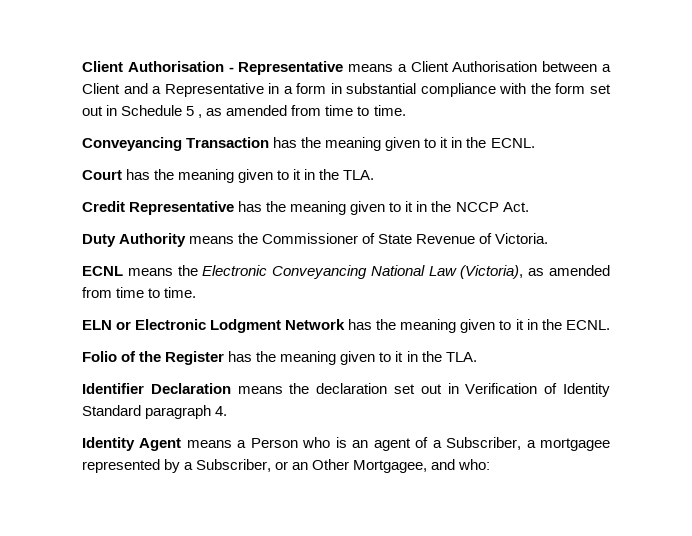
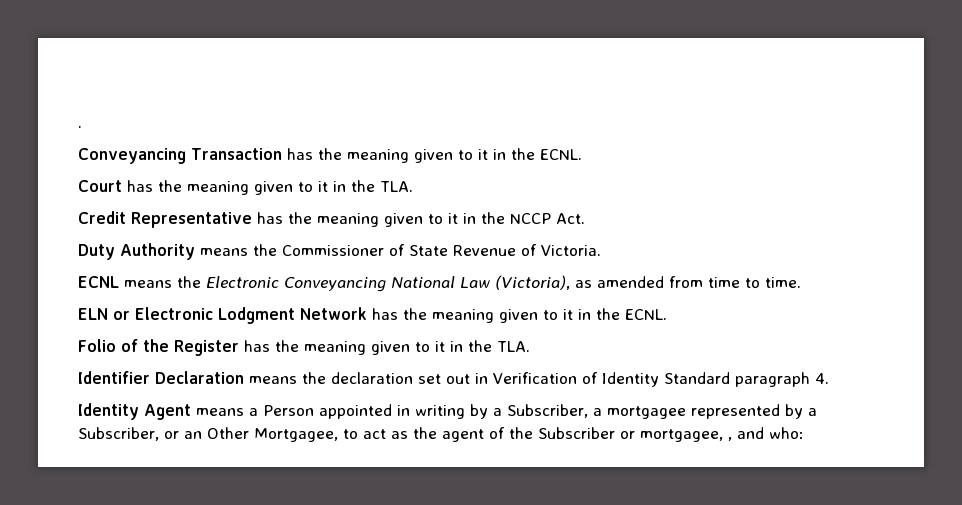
- Client Authorisation - Representative means a Client Authorisation between a Client and a Representative in a form in substantial compliance with the form set out in Schedule 5 , as amended from time to time.
+ .
- Identity Agent means a Person who is an agent of a Subscriber, a mortgagee represented by a Subscriber, or an Other Mortgagee, and who:
+ Identity Agent means a Person appointed in writing by a Subscriber, a mortgagee represented by a Subscriber, or an Other Mortgagee, to act as the agent of the Subscriber or mortgagee, , and who:

